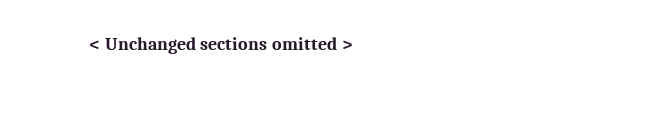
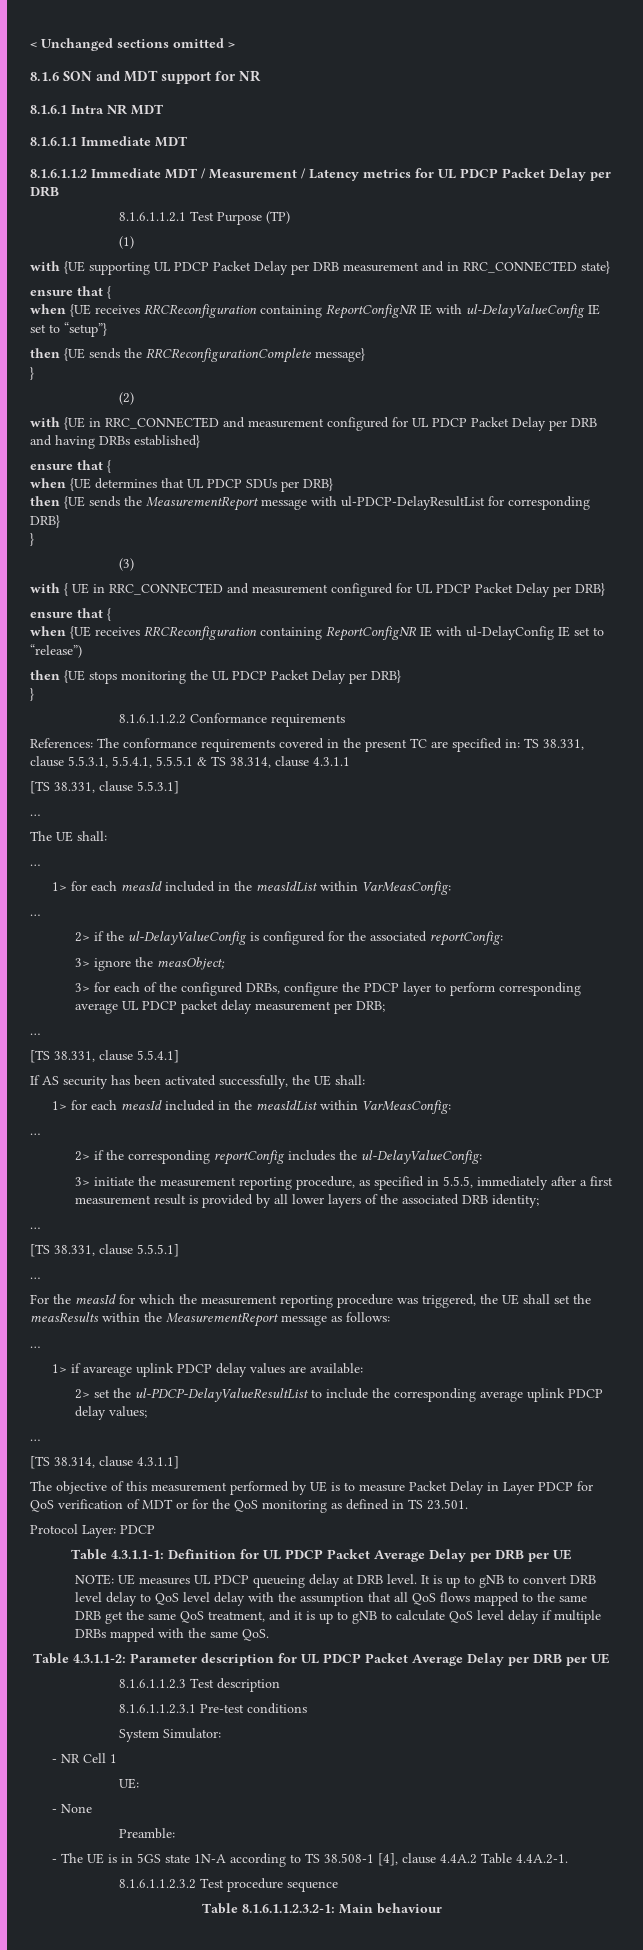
+ 8.1.6 SON and MDT support for NR
+ 8.1.6.1 Intra NR MDT
+ 8.1.6.1.1 Immediate MDT
+ 8.1.6.1.1.2 Immediate MDT / Measurement / Latency metrics for UL PDCP Packet Delay per DRB
+ 8.1.6.1.1.2.1 Test Purpose (TP)
+ (1)
+ with {UE supporting UL PDCP Packet Delay per DRB measurement and in RRC_CONNECTED state}
+ ensure that {
+ when {UE receives RRCReconfiguration containing ReportConfigNR IE with ul-DelayValueConfig IE set to “setup”}
+ then {UE sends the RRCReconfigurationComplete message}
+ }
+ (2)
+ with {UE in RRC_CONNECTED and measurement configured for UL PDCP Packet Delay per DRB and having DRBs established}
+ ensure that {
+ when {UE determines that UL PDCP SDUs per DRB}
+ then {UE sends the MeasurementReport message with ul-PDCP-DelayResultList for corresponding DRB}
+ }
+ (3)
+ with { UE in RRC_CONNECTED and measurement configured for UL PDCP Packet Delay per DRB}
+ ensure that {
+ when {UE receives RRCReconfiguration containing ReportConfigNR IE with ul-DelayConfig IE set to “release”)
+ then {UE stops monitoring the UL PDCP Packet Delay per DRB}
+ }
+ 8.1.6.1.1.2.2 Conformance requirements
+ References: The conformance requirements covered in the present TC are specified in: TS 38.331, clause 5.5.3.1, 5.5.4.1, 5.5.5.1 & TS 38.314, clause 4.3.1.1
+ [TS 38.331, clause 5.5.3.1]
+ …
+ The UE shall:
+ …
+ 1> for each measId included in the measIdList within VarMeasConfig:
+ …
+ 2> if the ul-DelayValueConfig is configured for the associated reportConfig:
+ 3> ignore the measObject;
+ 3> for each of the configured DRBs, configure the PDCP layer to perform corresponding average UL PDCP packet delay measurement per DRB;
+ …
+ [TS 38.331, clause 5.5.4.1]
+ If AS security has been activated successfully, the UE shall:
+ 1> for each measId included in the measIdList within VarMeasConfig:
+ …
+ 2> if the corresponding reportConfig includes the ul-DelayValueConfig:
+ 3> initiate the measurement reporting procedure, as specified in 5.5.5, immediately after a first measurement result is provided by all lower layers of the associated DRB identity;
+ …
+ [TS 38.331, clause 5.5.5.1]
+ …
+ For the measId for which the measurement reporting procedure was triggered, the UE shall set the measResults within the MeasurementReport message as follows:
+ …
+ 1> if avareage uplink PDCP delay values are available:
+ 2> set the ul-PDCP-DelayValueResultList to include the corresponding average uplink PDCP delay values;
+ …
+ [TS 38.314, clause 4.3.1.1]
+ The objective of this measurement performed by UE is to measure Packet Delay in Layer PDCP for QoS verification of MDT or for the QoS monitoring as defined in TS 23.501.
+ Protocol Layer: PDCP
+ Table 4.3.1.1-1: Definition for UL PDCP Packet Average Delay per DRB per UE
+ NOTE: UE measures UL PDCP queueing delay at DRB level. It is up to gNB to convert DRB level delay to QoS level delay with the assumption that all QoS flows mapped to the same DRB get the same QoS treatment, and it is up to gNB to calculate QoS level delay if multiple DRBs mapped with the same QoS.
+ Table 4.3.1.1-2: Parameter description for UL PDCP Packet Average Delay per DRB per UE
+ 8.1.6.1.1.2.3 Test description
+ 8.1.6.1.1.2.3.1 Pre-test conditions
+ System Simulator:
+ - NR Cell 1
+ UE:
+ - None
+ Preamble:
+ - The UE is in 5GS state 1N-A according to TS 38.508-1 [4], clause 4.4A.2 Table 4.4A.2-1.
+ 8.1.6.1.1.2.3.2 Test procedure sequence
+ Table 8.1.6.1.1.2.3.2-1: Main behaviour

